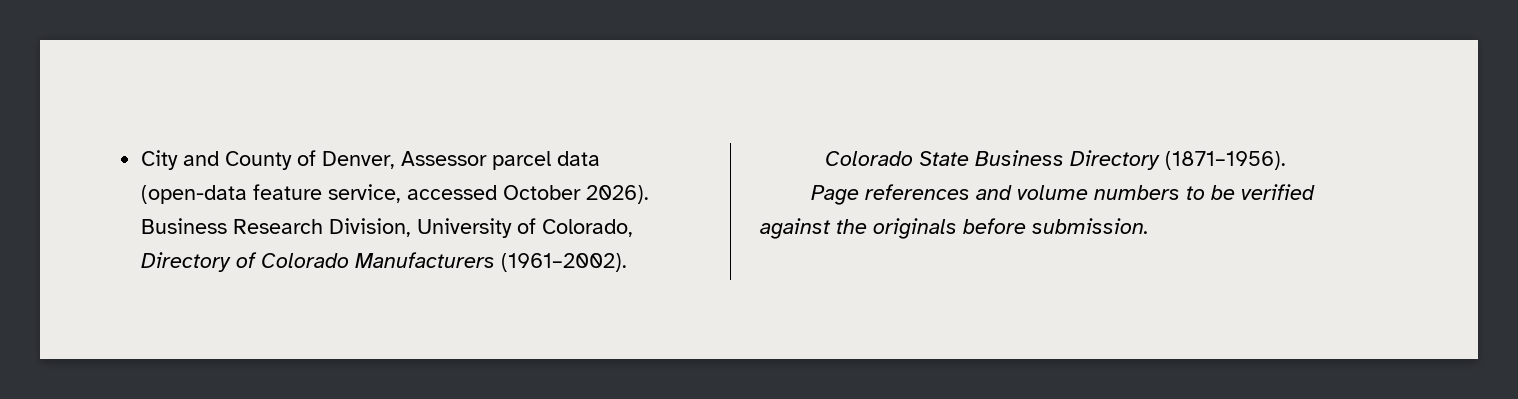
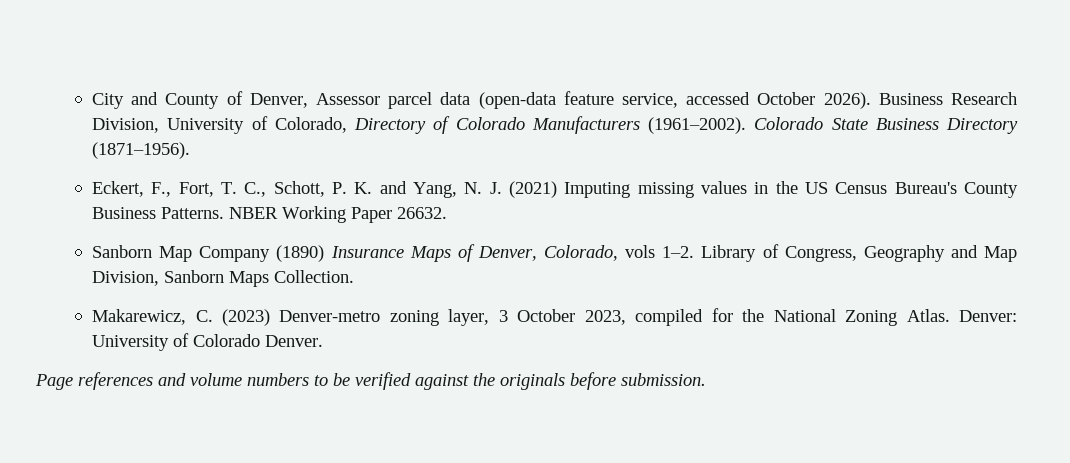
+ Eckert, F., Fort, T. C., Schott, P. K. and Yang, N. J. (2021) Imputing missing values in the US Census Bureau's County Business Patterns. NBER Working Paper 26632.
+ Sanborn Map Company (1890) Insurance Maps of Denver, Colorado, vols 1–2. Library of Congress, Geography and Map Division, Sanborn Maps Collection.
+ Makarewicz, C. (2023) Denver-metro zoning layer, 3 October 2023, compiled for the National Zoning Atlas. Denver: University of Colorado Denver.

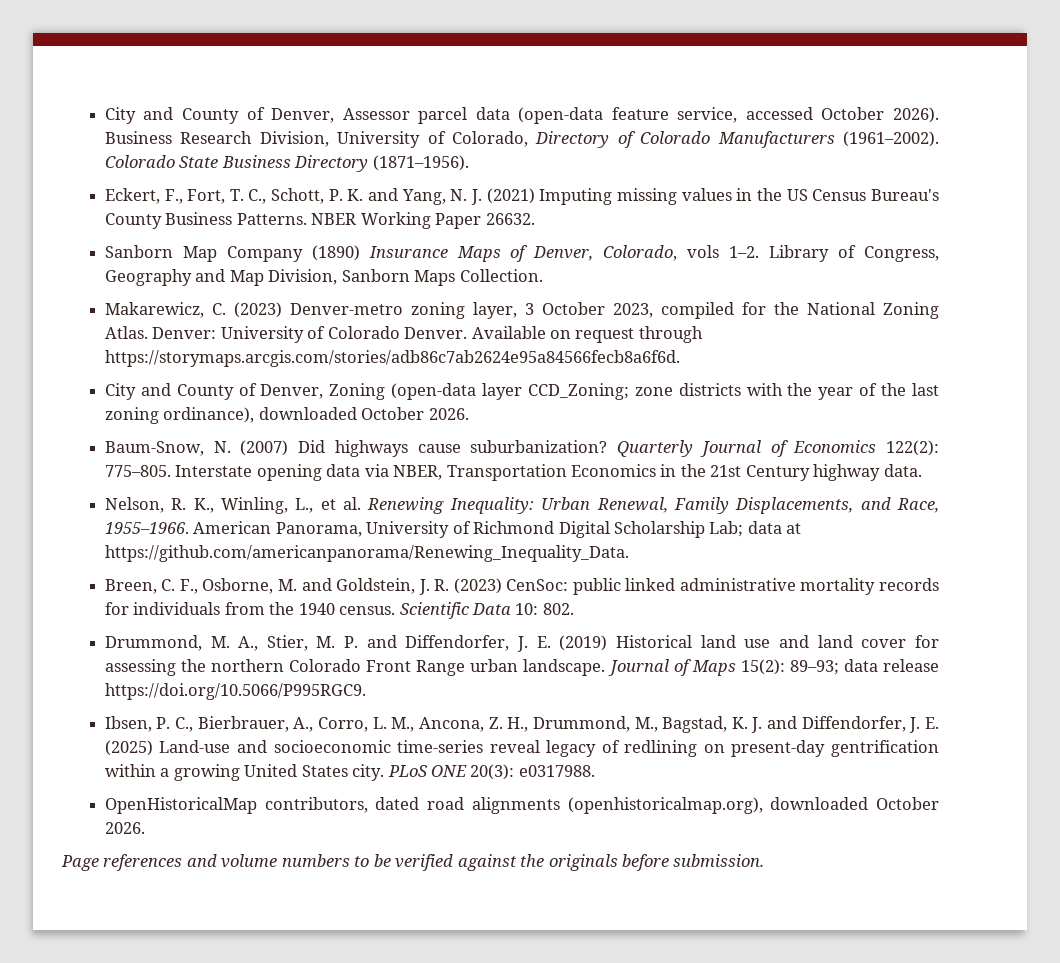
+ Available on request through https://storymaps.arcgis.com/stories/adb86c7ab2624e95a84566fecb8a6f6d.
+ City and County of Denver, Zoning (open-data layer CCD_Zoning; zone districts with the year of the last zoning ordinance), downloaded October 2026.
+ Baum-Snow, N. (2007) Did highways cause suburbanization? Quarterly Journal of Economics 122(2): 775–805. Interstate opening data via NBER, Transportation Economics in the 21st Century highway data.
+ Nelson, R. K., Winling, L., et al. Renewing Inequality: Urban Renewal, Family Displacements, and Race, 1955–1966. American Panorama, University of Richmond Digital Scholarship Lab; data at https://github.com/americanpanorama/Renewing_Inequality_Data.
+ Breen, C. F., Osborne, M. and Goldstein, J. R. (2023) CenSoc: public linked administrative mortality records for individuals from the 1940 census. Scientific Data 10: 802.
+ Drummond, M. A., Stier, M. P. and Diffendorfer, J. E. (2019) Historical land use and land cover for assessing the northern Colorado Front Range urban landscape. Journal of Maps 15(2): 89–93; data release https://doi.org/10.5066/P995RGC9.
+ Ibsen, P. C., Bierbrauer, A., Corro, L. M., Ancona, Z. H., Drummond, M., Bagstad, K. J. and Diffendorfer, J. E. (2025) Land-use and socioeconomic time-series reveal legacy of redlining on present-day gentrification within a growing United States city. PLoS ONE 20(3): e0317988.
+ OpenHistoricalMap contributors, dated road alignments (openhistoricalmap.org), downloaded October 2026.

